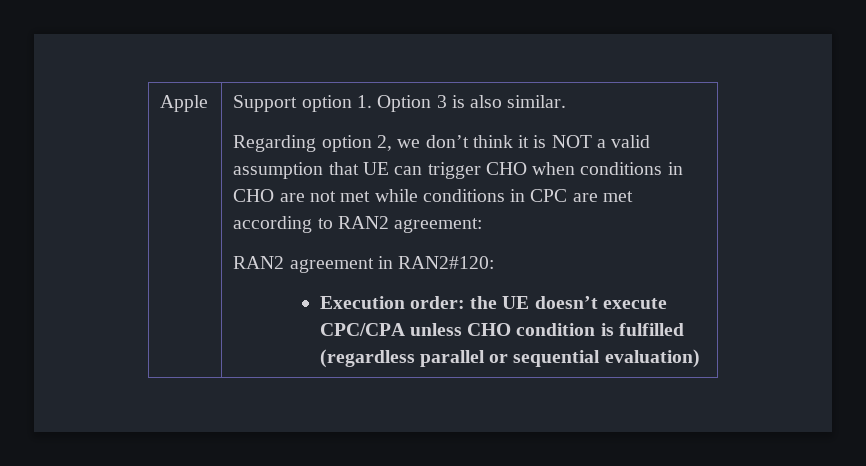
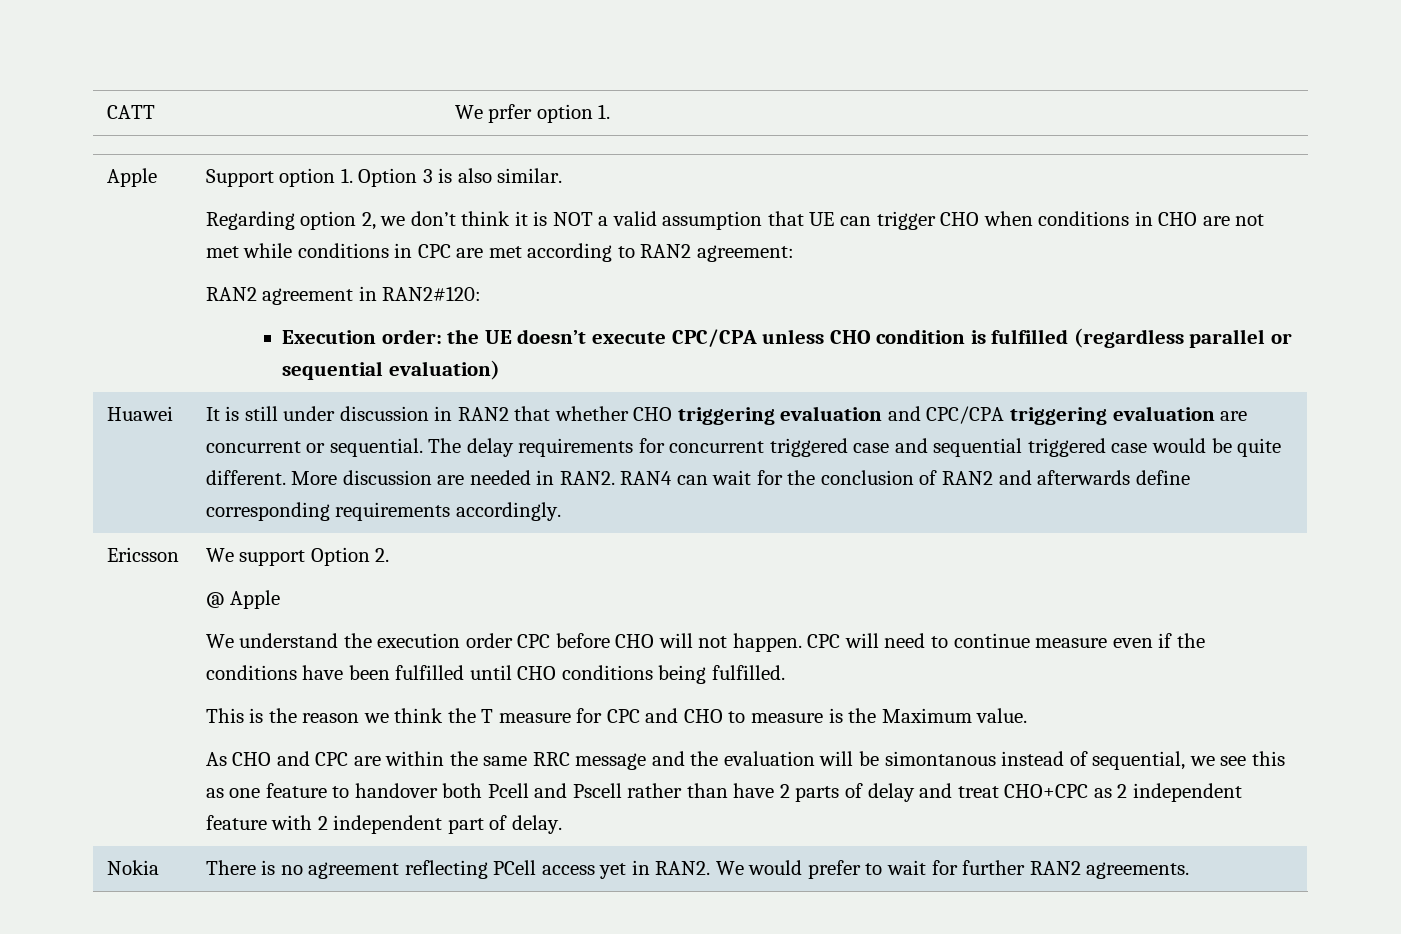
+ CATT | We prfer option 1.
+ Huawei | It is still under discussion in RAN2 that whether CHO triggering evaluation and CPC/CPA triggering evaluation are concurrent or sequential. The delay requirements for concurrent triggered case and sequential triggered case would be quite different. More discussion are needed in RAN2. RAN4 can wait for the conclusion of RAN2 and afterwards define corresponding requirements accordingly.
+ Ericsson | We support Option 2.
+ @ Apple
+ We understand the execution order CPC before CHO will not happen. CPC will need to continue measure even if the conditions have been fulfilled until CHO conditions being fulfilled.
+ This is the reason we think the T measure for CPC and CHO to measure is the Maximum value.
+ As CHO and CPC are within the same RRC message and the evaluation will be simontanous instead of sequential, we see this as one feature to handover both Pcell and Pscell rather than have 2 parts of delay and treat CHO+CPC as 2 independent feature with 2 independent part of delay.
+ Nokia | There is no agreement reflecting PCell access yet in RAN2. We would prefer to wait for further RAN2 agreements.

